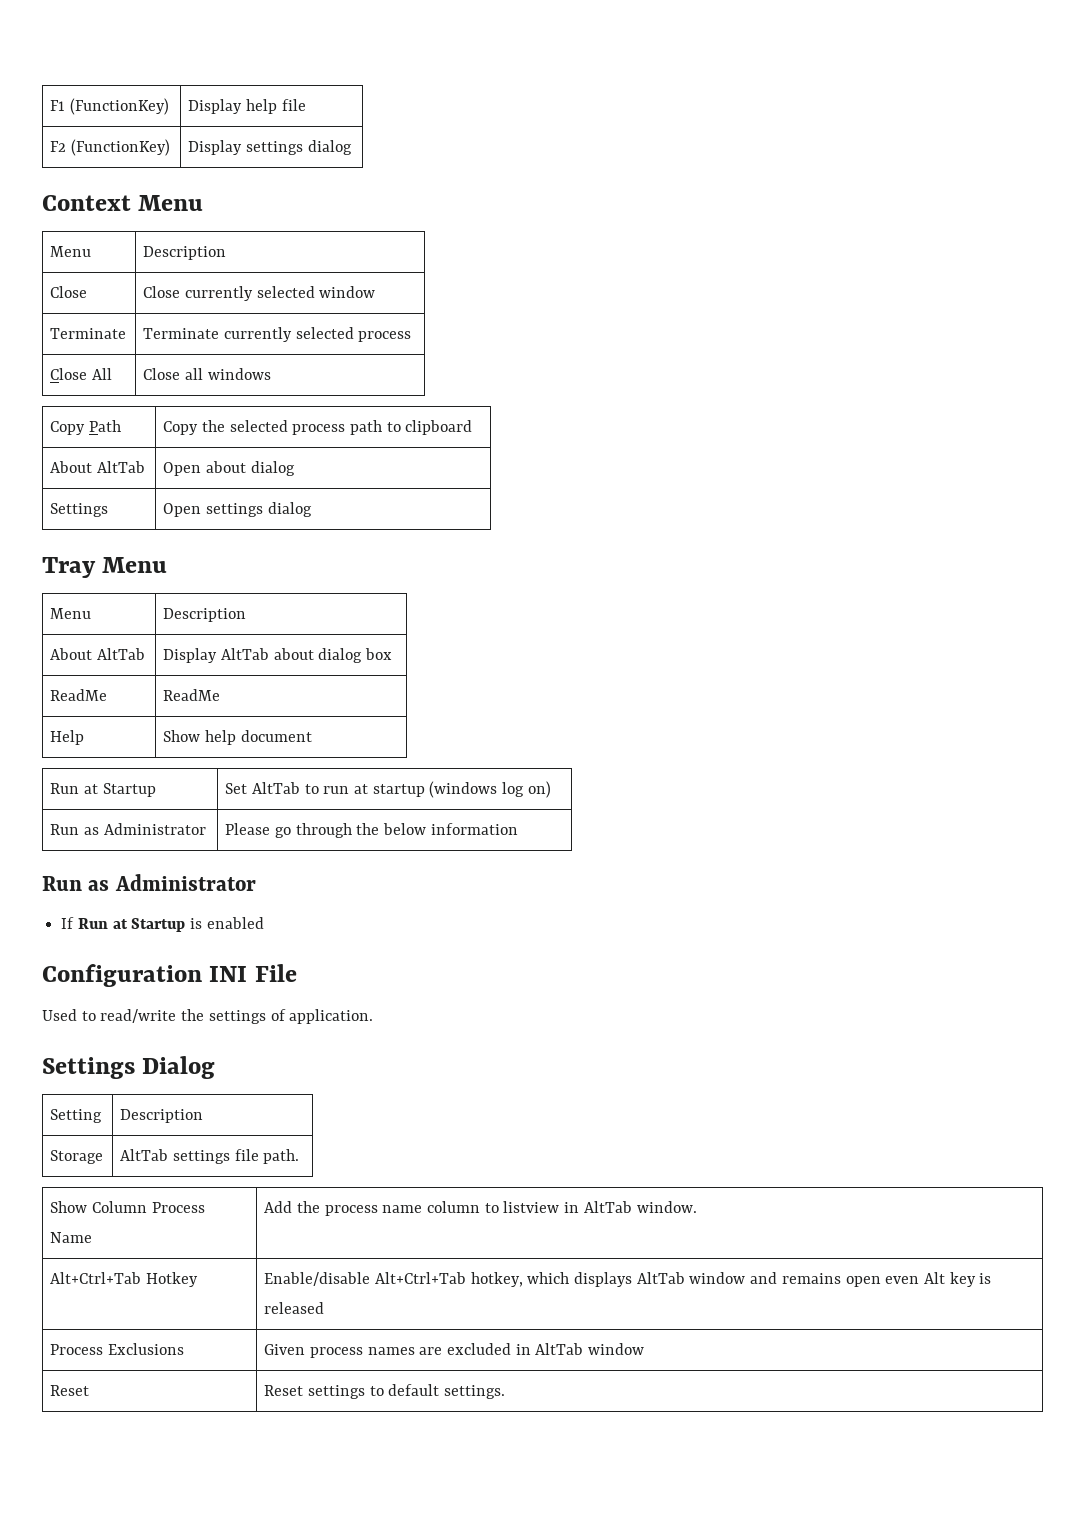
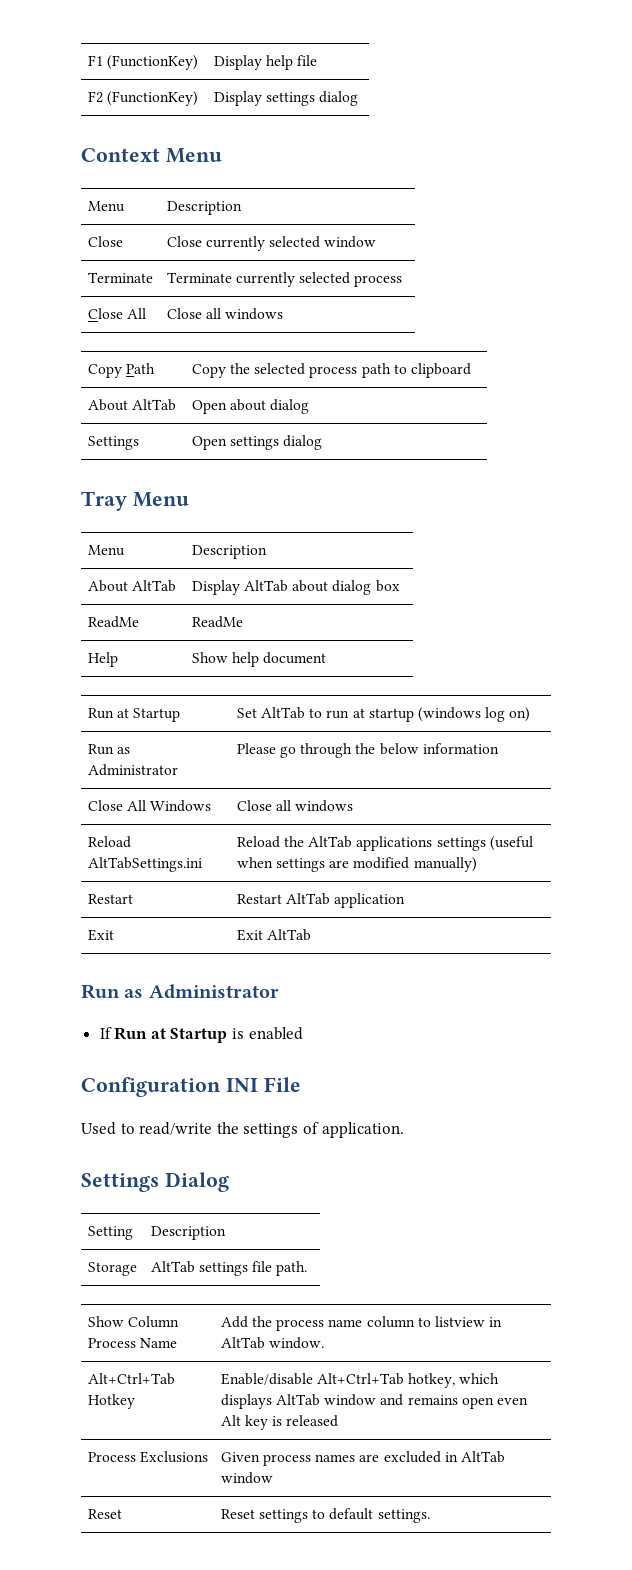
+ Close All Windows | Close all windows
+ Reload AltTabSettings.ini | Reload the AltTab applications settings (useful when settings are modified manually)
+ Restart | Restart AltTab application
+ Exit | Exit AltTab

